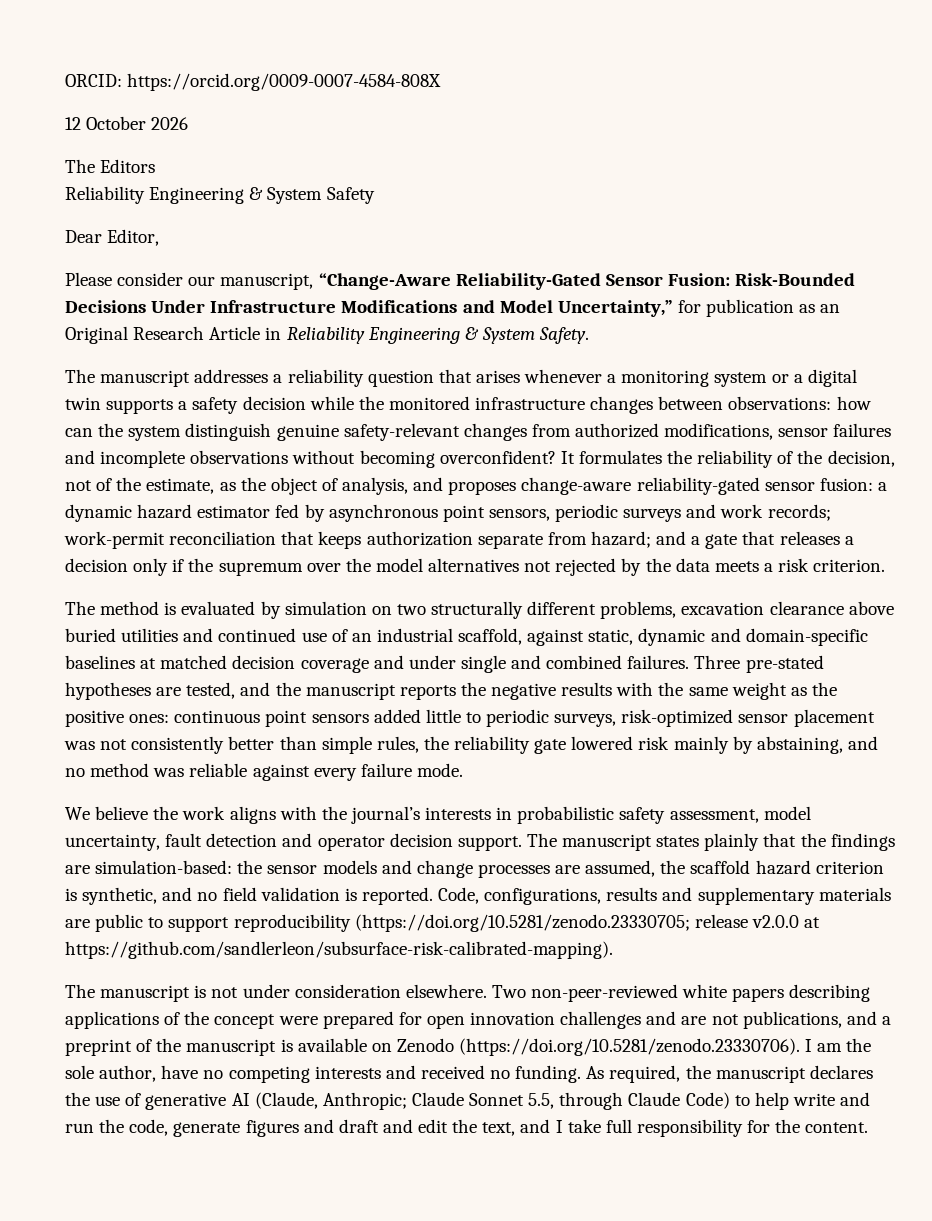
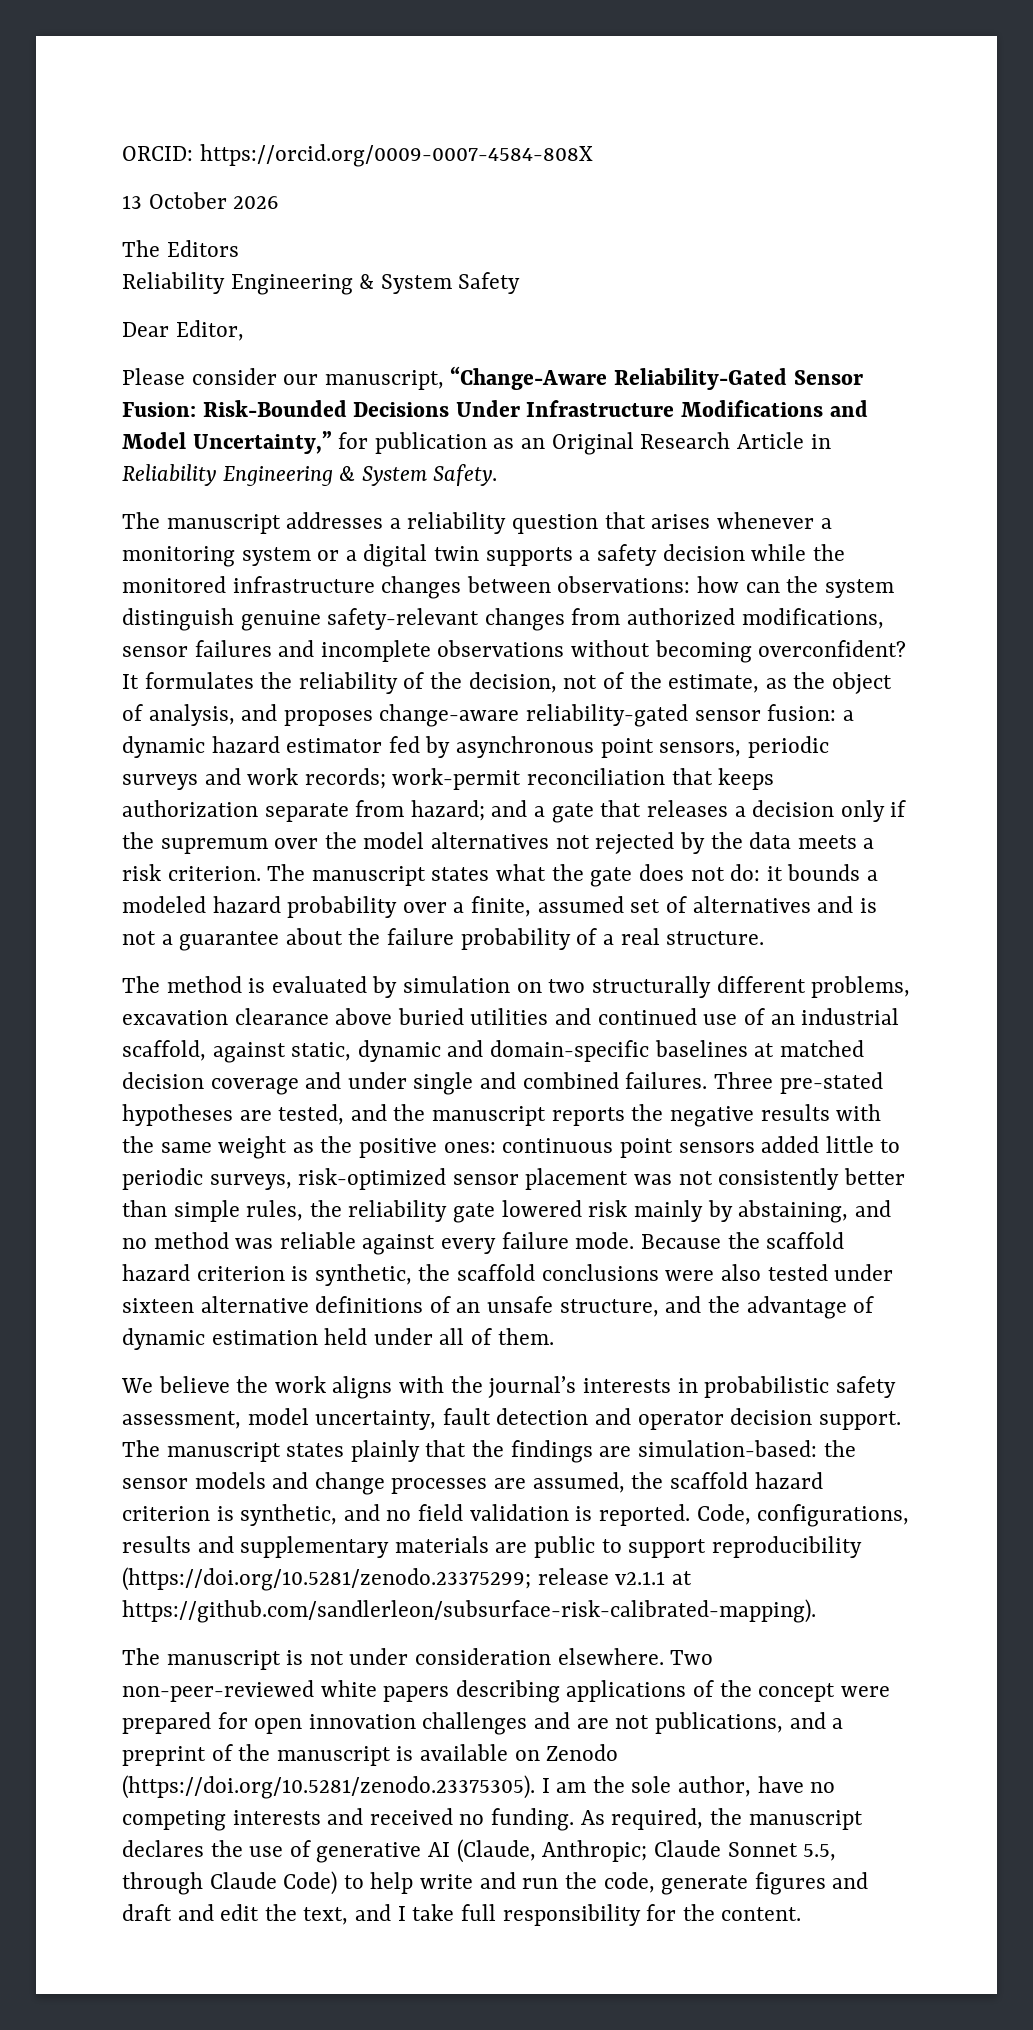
- 12 October 2026
+ 13 October 2026
+ The manuscript states what the gate does not do: it bounds a modeled hazard probability over a finite, assumed set of alternatives and is not a guarantee about the failure probability of a real structure.
+ Because the scaffold hazard criterion is synthetic, the scaffold conclusions were also tested under sixteen alternative definitions of an unsafe structure, and the advantage of dynamic estimation held under all of them.
- Code, configurations, results and supplementary materials are public to support reproducibility (https://doi.org/10.5281/zenodo.23330705; release v2.0.0 at https://github.com/sandlerleon/subsurface-risk-calibrated-mapping).
+ Code, configurations, results and supplementary materials are public to support reproducibility (https://doi.org/10.5281/zenodo.23375299; release v2.1.1 at https://github.com/sandlerleon/subsurface-risk-calibrated-mapping).
- Two non-peer-reviewed white papers describing applications of the concept were prepared for open innovation challenges and are not publications, and a preprint of the manuscript is available on Zenodo (https://doi.org/10.5281/zenodo.23330706). I am the sole author, have no competing interests and received no funding.
+ Two non-peer-reviewed white papers describing applications of the concept were prepared for open innovation challenges and are not publications, and a preprint of the manuscript is available on Zenodo (https://doi.org/10.5281/zenodo.23375305). I am the sole author, have no competing interests and received no funding.

